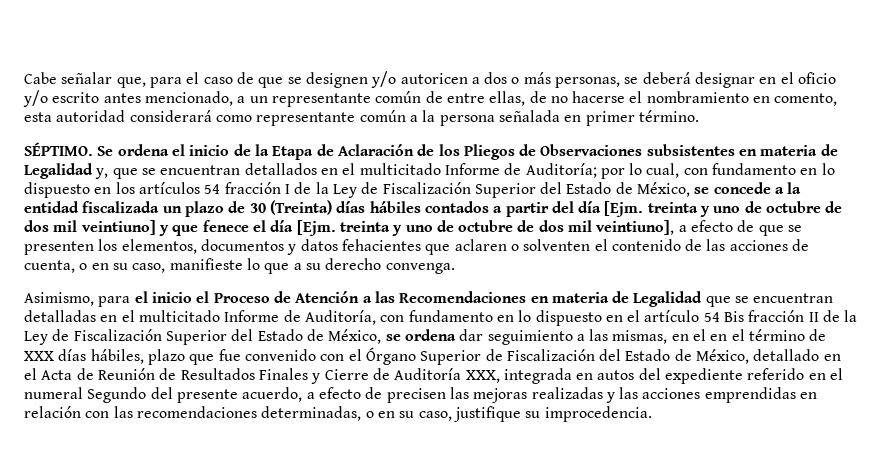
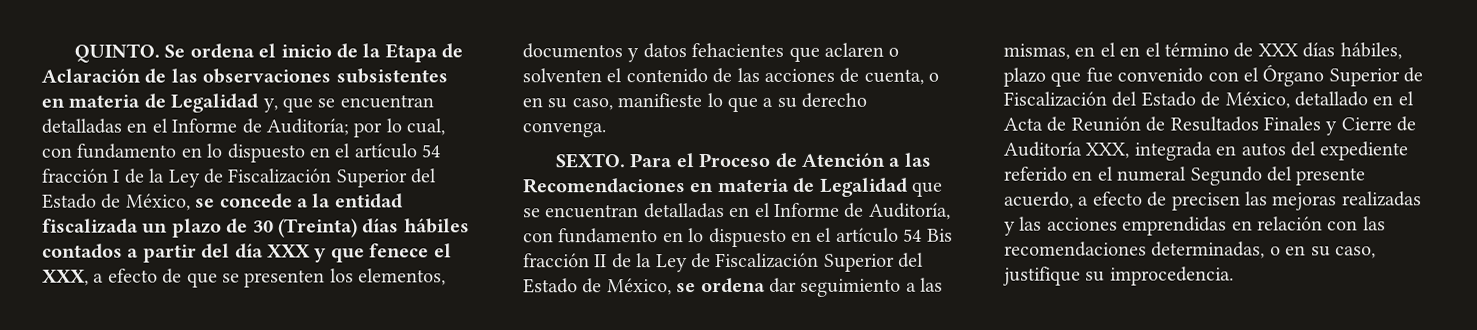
- Cabe señalar que, para el caso de que se designen y/o autoricen a dos o más personas, se deberá designar en el oficio y/o escrito antes mencionado, a un representante común de entre ellas, de no hacerse el nombramiento en comento, esta autoridad considerará como representante común a la persona señalada en primer término.
- SÉPTIMO.
+ QUINTO.
- Se ordena el inicio de la Etapa de Aclaración de los Pliegos de Observaciones subsistentes en materia de Legalidad y, que se encuentran detallados en el multicitado Informe de Auditoría;
+ Se ordena el inicio de la Etapa de Aclaración de las observaciones subsistentes en materia de Legalidad y, que se encuentran detalladas en el Informe de Auditoría;
- por lo cual, con fundamento en lo dispuesto en los artículos 54 fracción I de la Ley de Fiscalización Superior del Estado de México, se concede a la entidad fiscalizada un plazo de 30 (Treinta) días hábiles contados a partir del día [Ejm. treinta y uno de octubre de dos mil veintiuno] y que fenece el día [Ejm. treinta y uno de octubre de dos mil veintiuno], a efecto de que se presenten los elementos, documentos y datos fehacientes que aclaren o solventen el contenido de las acciones de cuenta, o en su caso, manifieste lo que a su derecho convenga.
+ por lo cual, con fundamento en lo dispuesto en el artículo 54 fracción I de la Ley de Fiscalización Superior del Estado de México, se concede a la entidad fiscalizada un plazo de 30 (Treinta) días hábiles contados a partir del día XXX y que fenece el XXX, a efecto de que se presenten los elementos, documentos y datos fehacientes que aclaren o solventen el contenido de las acciones de cuenta, o en su caso, manifieste lo que a su derecho convenga.
- Asimismo, para el inicio el Proceso de Atención a las Recomendaciones en materia de Legalidad que se encuentran detalladas en el multicitado Informe de Auditoría, con fundamento en lo dispuesto en el artículo 54 Bis fracción II de la Ley de Fiscalización Superior del Estado de México, se ordena dar seguimiento a las mismas, en el en el término de XXX días hábiles, plazo que fue convenido con el Órgano Superior de Fiscalización del Estado de México, detallado en el Acta de Reunión de Resultados Finales y Cierre de Auditoría XXX, integrada en autos del expediente referido en el numeral Segundo del presente acuerdo, a efecto de precisen las mejoras realizadas y las acciones emprendidas en relación con las recomendaciones determinadas, o en su caso, justifique su improcedencia.
+ SEXTO. Para el Proceso de Atención a las Recomendaciones en materia de Legalidad que se encuentran detalladas en el Informe de Auditoría, con fundamento en lo dispuesto en el artículo 54 Bis fracción II de la Ley de Fiscalización Superior del Estado de México, se ordena dar seguimiento a las mismas, en el en el término de XXX días hábiles, plazo que fue convenido con el Órgano Superior de Fiscalización del Estado de México, detallado en el Acta de Reunión de Resultados Finales y Cierre de Auditoría XXX, integrada en autos del expediente referido en el numeral Segundo del presente acuerdo, a efecto de precisen las mejoras realizadas y las acciones emprendidas en relación con las recomendaciones determinadas, o en su caso, justifique su improcedencia.

